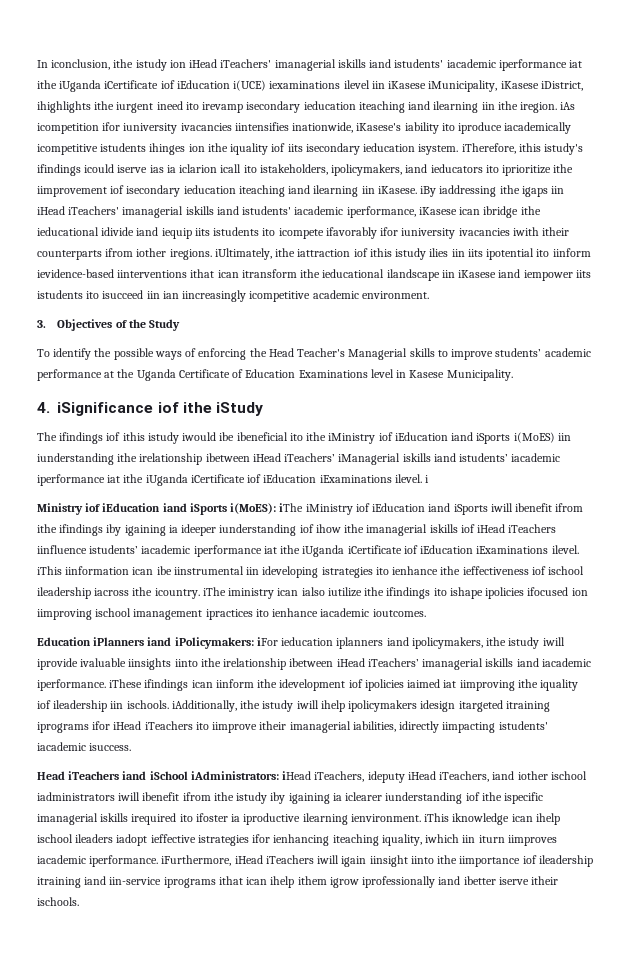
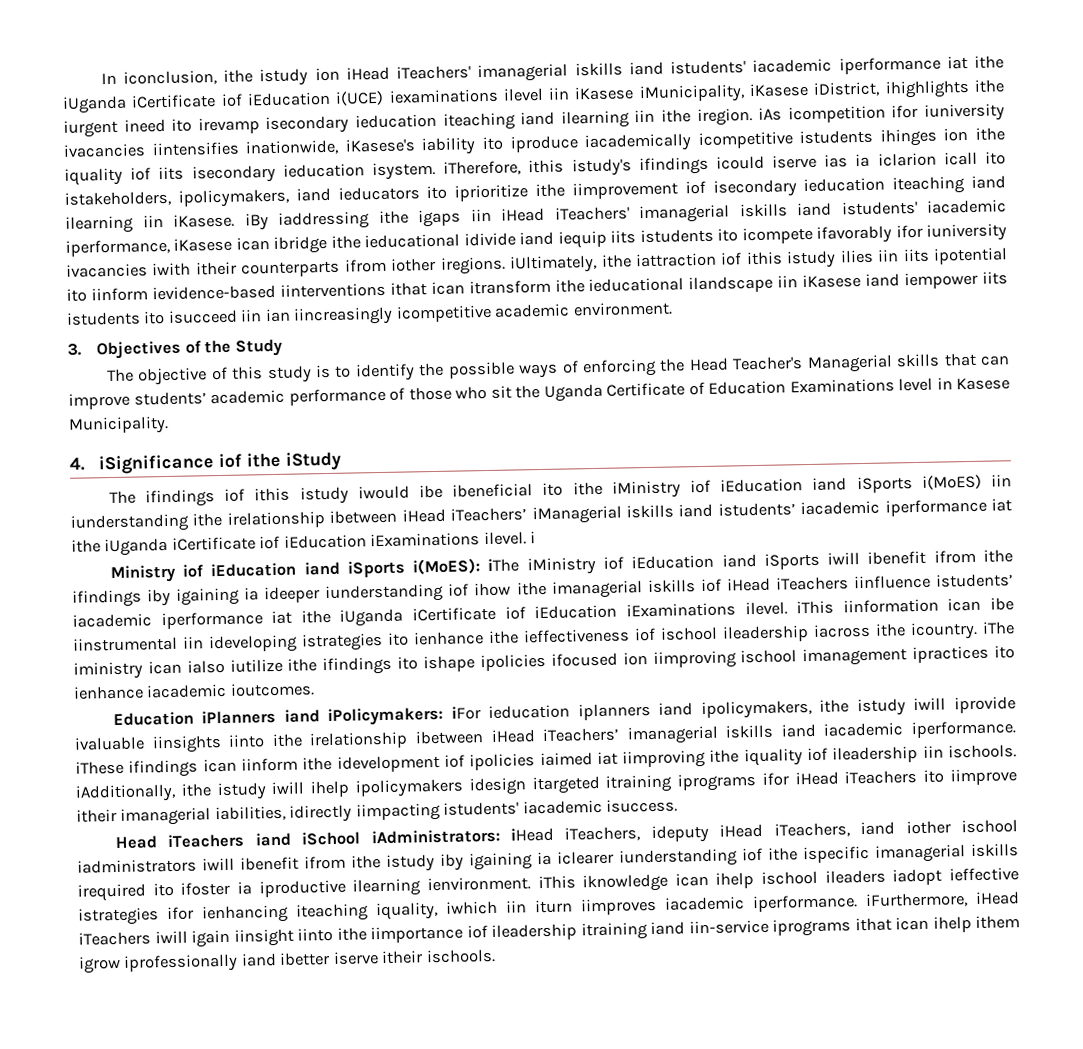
- To identify the possible ways of enforcing the Head Teacher's Managerial skills to improve students’ academic performance at the Uganda Certificate of Education Examinations level in Kasese Municipality.
+ The objective of this study is to identify the possible ways of enforcing the Head Teacher's Managerial skills that can improve students’ academic performance of those who sit the Uganda Certificate of Education Examinations level in Kasese Municipality.

